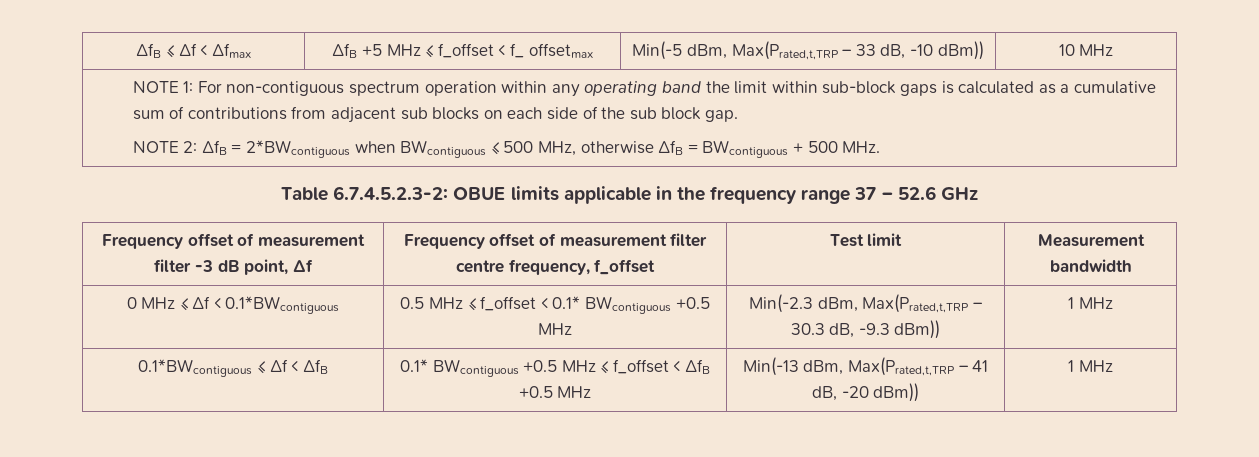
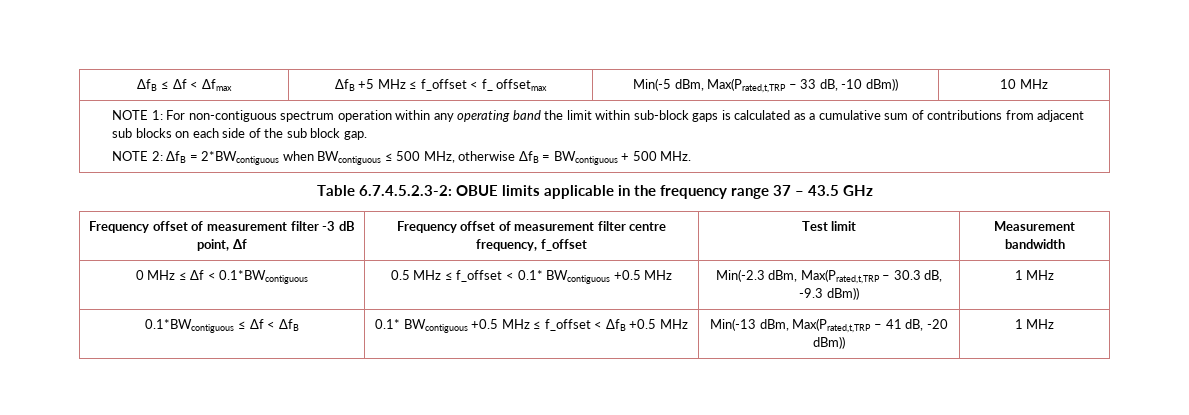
- Table 6.7.4.5.2.3-2: OBUE limits applicable in the frequency range 37 – 52.6 GHz
+ Table 6.7.4.5.2.3-2: OBUE limits applicable in the frequency range 37 – 43.5 GHz

